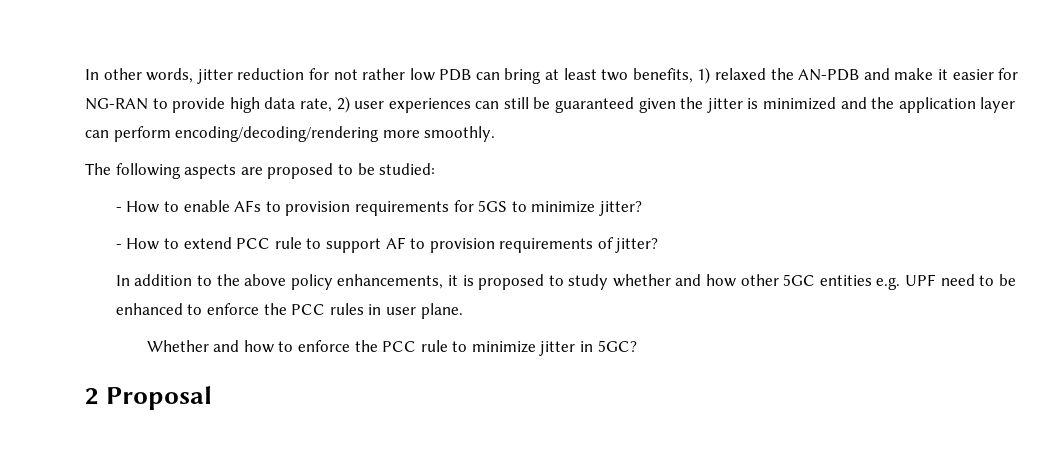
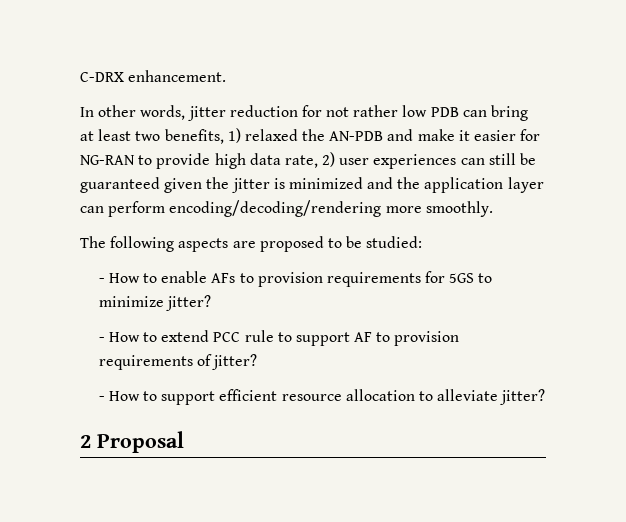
+ C-DRX enhancement.
- In addition to the above policy enhancements, it is proposed to study whether and how other 5GC entities e.g. UPF need to be enhanced to enforce the PCC rules in user plane.
- Whether and how to enforce the PCC rule to minimize jitter in 5GC?
+ - How to support efficient resource allocation to alleviate jitter?

